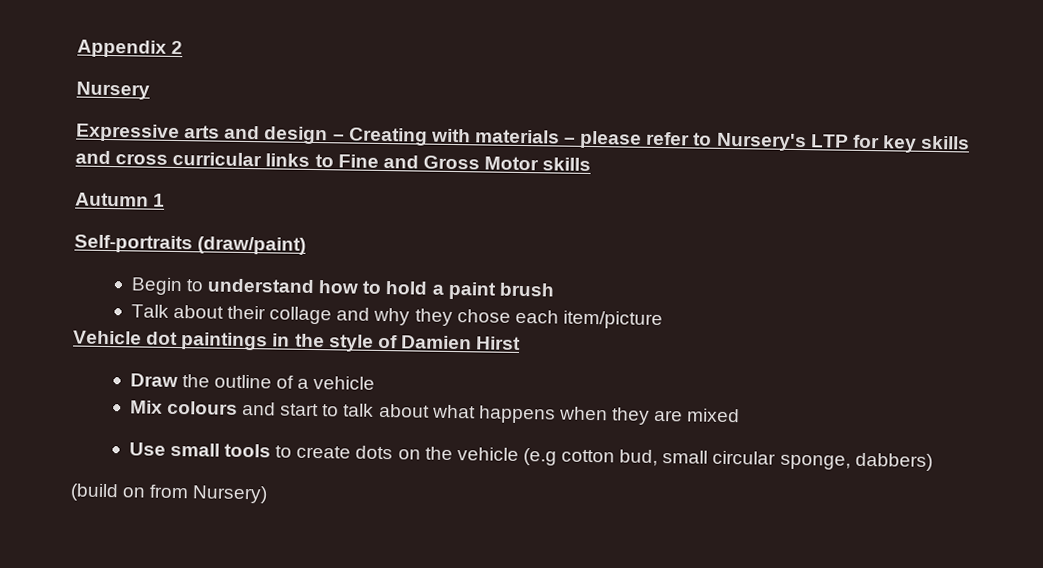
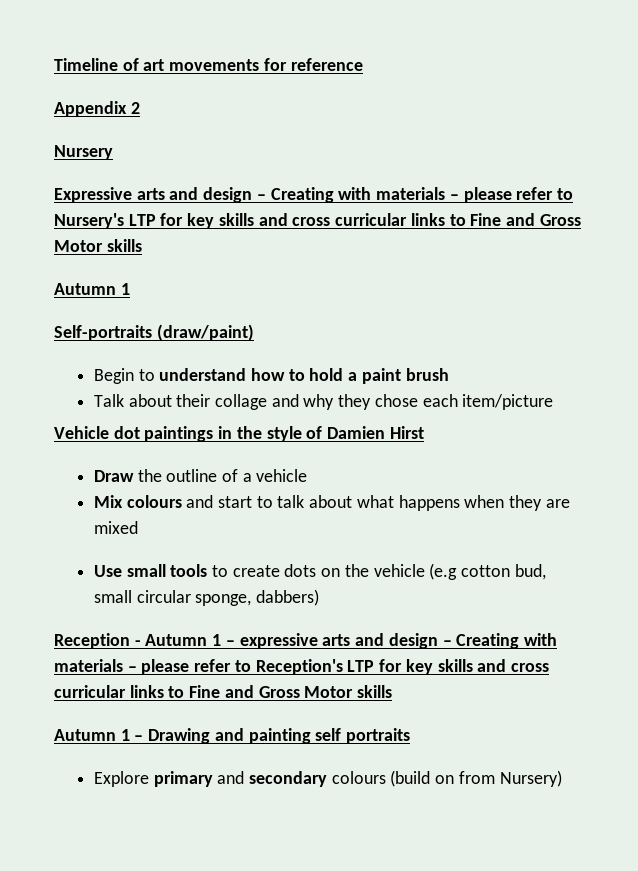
+ Timeline of art movements for reference
- (build on from Nursery)
+ Reception - Autumn 1 – expressive arts and design – Creating with materials – please refer to Reception's LTP for key skills and cross curricular links to Fine and Gross Motor skills
+ Autumn 1 – Drawing and painting self portraits
+ Explore primary and secondary colours (build on from Nursery)

